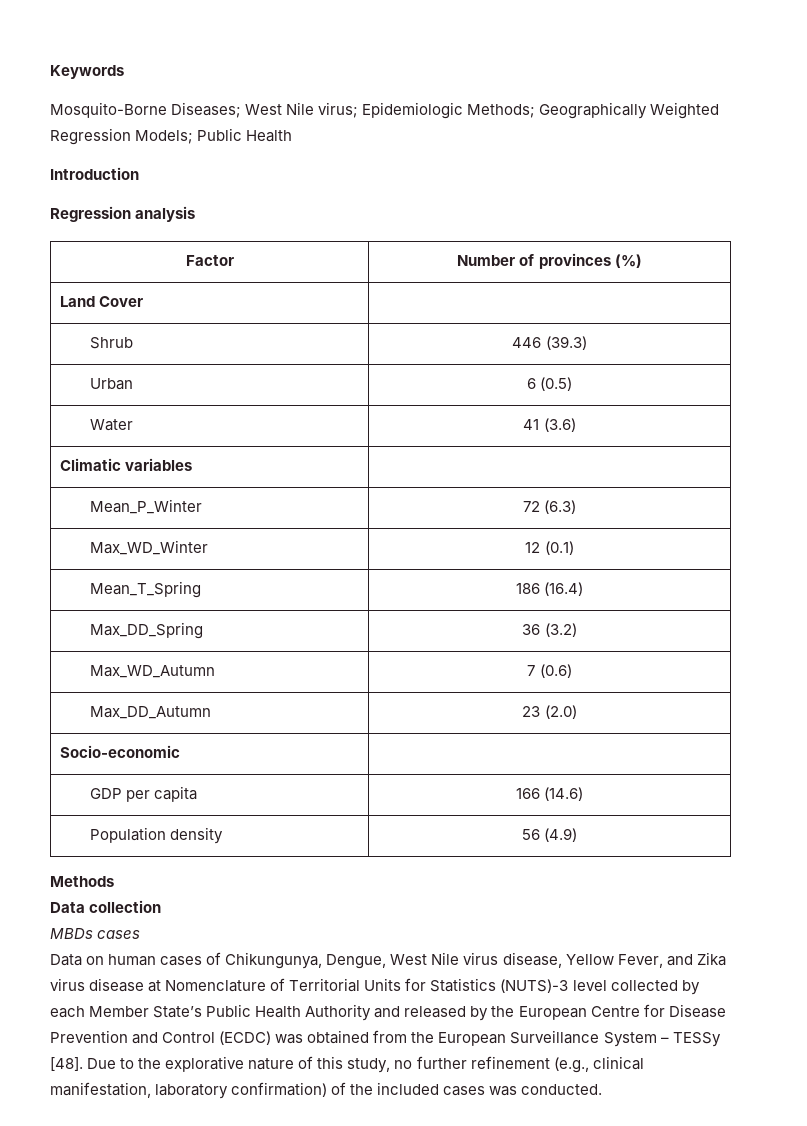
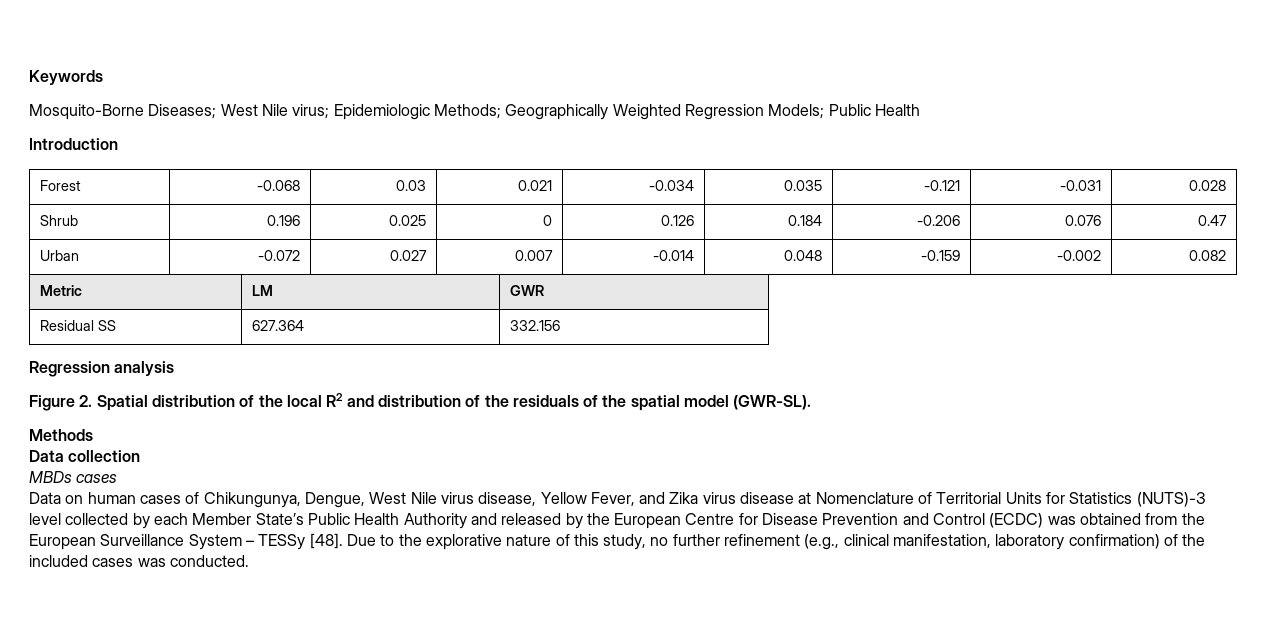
+ Forest | -0.068 | 0.03 | 0.021 | -0.034 | 0.035 | -0.121 | -0.031 | 0.028
+ Shrub | 0.196 | 0.025 | 0 | 0.126 | 0.184 | -0.206 | 0.076 | 0.47
+ Urban | -0.072 | 0.027 | 0.007 | -0.014 | 0.048 | -0.159 | -0.002 | 0.082
+ Metric | LM | GWR
+ Residual SS | 627.364 | 332.156
  Regression analysis
- Factor | Number of provinces (%)
- Land Cover |
- Shrub | 446 (39.3)
- Urban | 6 (0.5)
- Water | 41 (3.6)
- Climatic variables |
- Mean_P_Winter | 72 (6.3)
- Max_WD_Winter | 12 (0.1)
- Mean_T_Spring | 186 (16.4)
- Max_DD_Spring | 36 (3.2)
- Max_WD_Autumn | 7 (0.6)
- Max_DD_Autumn | 23 (2.0)
- Socio-economic |
- GDP per capita | 166 (14.6)
- Population density | 56 (4.9)
+ Figure 2. Spatial distribution of the local R2 and distribution of the residuals of the spatial model (GWR-SL).

